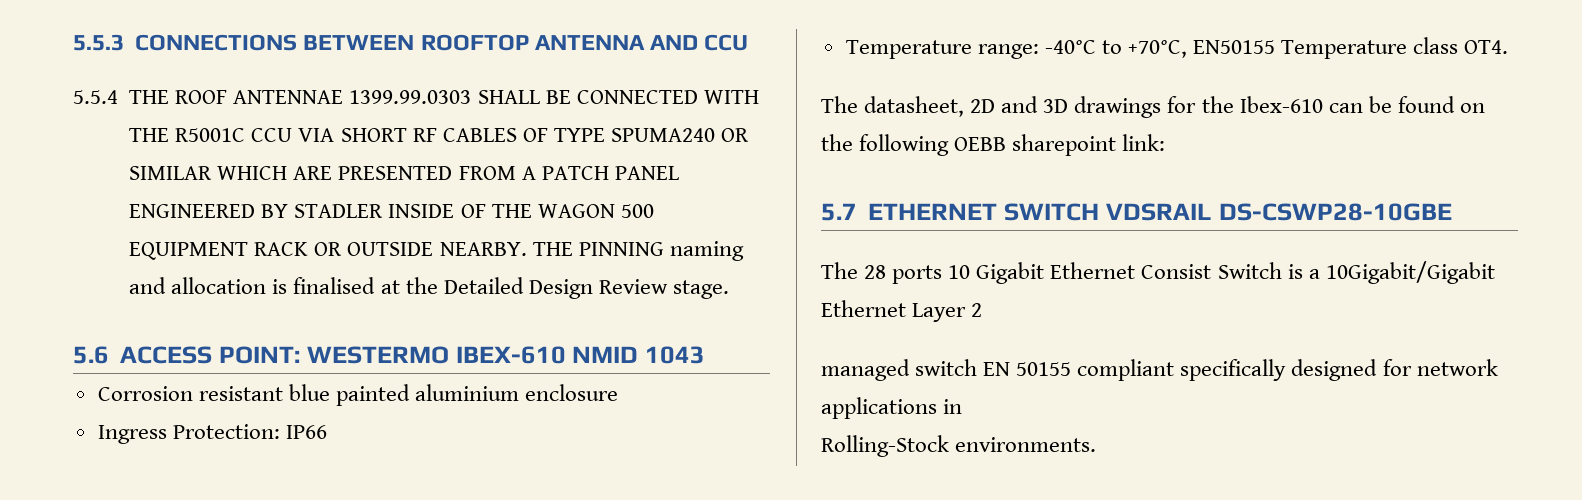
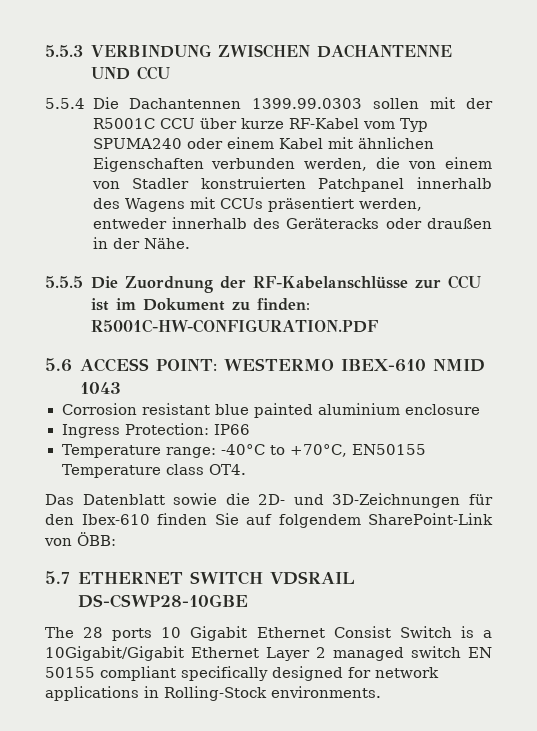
- 5.5.3 CONNECTIONS BETWEEN ROOFTOP ANTENNA AND CCU
- 5.5.4 THE ROOF ANTENNAE 1399.99.0303 SHALL BE CONNECTED WITH THE R5001C CCU VIA SHORT RF CABLES OF TYPE SPUMA240 OR SIMILAR WHICH ARE PRESENTED FROM A PATCH PANEL ENGINEERED BY STADLER INSIDE OF THE WAGON 500 EQUIPMENT RACK OR OUTSIDE NEARBY. THE PINNING naming and allocation is finalised at the Detailed Design Review stage.
+ 5.5.3 VERBINDUNG ZWISCHEN DACHANTENNE UND CCU
+ 5.5.4 Die Dachantennen 1399.99.0303 sollen mit der R5001C CCU über kurze RF-Kabel vom Typ SPUMA240 oder einem Kabel mit ähnlichen Eigenschaften verbunden werden, die von einem von Stadler konstruierten Patchpanel innerhalb des Wagens mit CCUs präsentiert werden, entweder innerhalb des Geräteracks oder draußen in der Nähe.
+ 5.5.5 Die Zuordnung der RF-Kabelanschlüsse zur CCU ist im Dokument zu finden: R5001C-HW-CONFIGURATION.PDF
- The datasheet, 2D and 3D drawings for the Ibex-610 can be found on the following OEBB sharepoint link:
+ Das Datenblatt sowie die 2D- und 3D-Zeichnungen für den Ibex-610 finden Sie auf folgendem SharePoint-Link von ÖBB:
- The 28 ports 10 Gigabit Ethernet Consist Switch is a 10Gigabit/Gigabit Ethernet Layer 2
- managed switch EN 50155 compliant specifically designed for network applications in
- Rolling-Stock environments.
+ The 28 ports 10 Gigabit Ethernet Consist Switch is a 10Gigabit/Gigabit Ethernet Layer 2 managed switch EN 50155 compliant specifically designed for network applications in Rolling-Stock environments.

